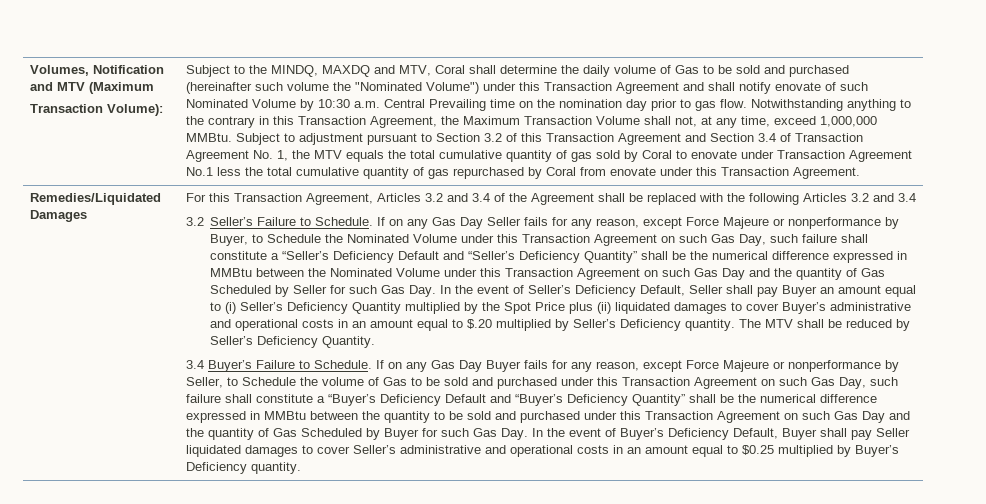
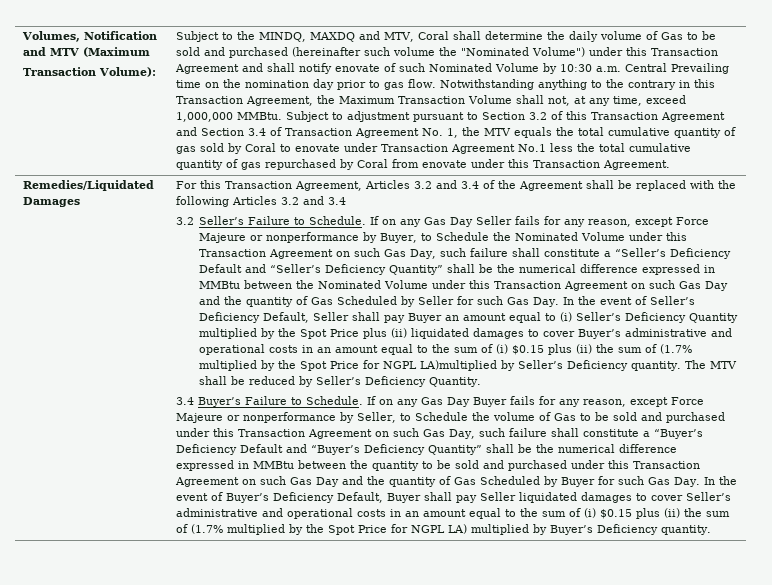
- If on any Gas Day Seller fails for any reason, except Force Majeure or nonperformance by Buyer, to Schedule the Nominated Volume under this Transaction Agreement on such Gas Day, such failure shall constitute a “Seller’s Deficiency Default and “Seller’s Deficiency Quantity” shall be the numerical difference expressed in MMBtu between the Nominated Volume under this Transaction Agreement on such Gas Day and the quantity of Gas Scheduled by Seller for such Gas Day. In the event of Seller’s Deficiency Default, Seller shall pay Buyer an amount equal to (i) Seller’s Deficiency Quantity multiplied by the Spot Price plus (ii) liquidated damages to cover Buyer’s administrative and operational costs in an amount equal to $.20 multiplied by Seller’s Deficiency quantity.
+ If on any Gas Day Seller fails for any reason, except Force Majeure or nonperformance by Buyer, to Schedule the Nominated Volume under this Transaction Agreement on such Gas Day, such failure shall constitute a “Seller’s Deficiency Default and “Seller’s Deficiency Quantity” shall be the numerical difference expressed in MMBtu between the Nominated Volume under this Transaction Agreement on such Gas Day and the quantity of Gas Scheduled by Seller for such Gas Day. In the event of Seller’s Deficiency Default, Seller shall pay Buyer an amount equal to (i) Seller’s Deficiency Quantity multiplied by the Spot Price plus (ii) liquidated damages to cover Buyer’s administrative and operational costs in an amount equal to the sum of (i) $0.15 plus (ii) the sum of (1.7% multiplied by the Spot Price for NGPL LA)multiplied by Seller’s Deficiency quantity.
- If on any Gas Day Buyer fails for any reason, except Force Majeure or nonperformance by Seller, to Schedule the volume of Gas to be sold and purchased under this Transaction Agreement on such Gas Day, such failure shall constitute a “Buyer’s Deficiency Default and “Buyer’s Deficiency Quantity” shall be the numerical difference expressed in MMBtu between the quantity to be sold and purchased under this Transaction Agreement on such Gas Day and the quantity of Gas Scheduled by Buyer for such Gas Day. In the event of Buyer’s Deficiency Default, Buyer shall pay Seller liquidated damages to cover Seller’s administrative and operational costs in an amount equal to $0.25 multiplied by Buyer’s Deficiency quantity.
+ If on any Gas Day Buyer fails for any reason, except Force Majeure or nonperformance by Seller, to Schedule the volume of Gas to be sold and purchased under this Transaction Agreement on such Gas Day, such failure shall constitute a “Buyer’s Deficiency Default and “Buyer’s Deficiency Quantity” shall be the numerical difference expressed in MMBtu between the quantity to be sold and purchased under this Transaction Agreement on such Gas Day and the quantity of Gas Scheduled by Buyer for such Gas Day. In the event of Buyer’s Deficiency Default, Buyer shall pay Seller liquidated damages to cover Seller’s administrative and operational costs in an amount equal to the sum of (i) $0.15 plus (ii) the sum of (1.7% multiplied by the Spot Price for NGPL LA) multiplied by Buyer’s Deficiency quantity.

